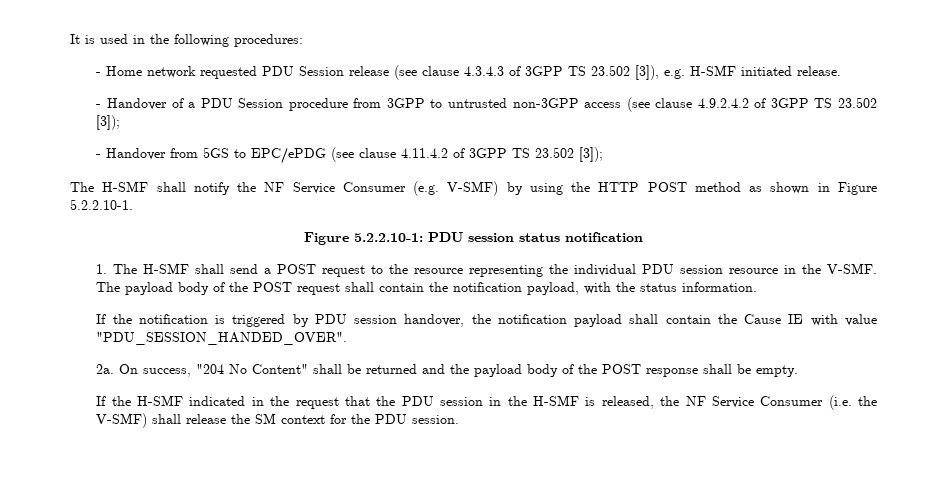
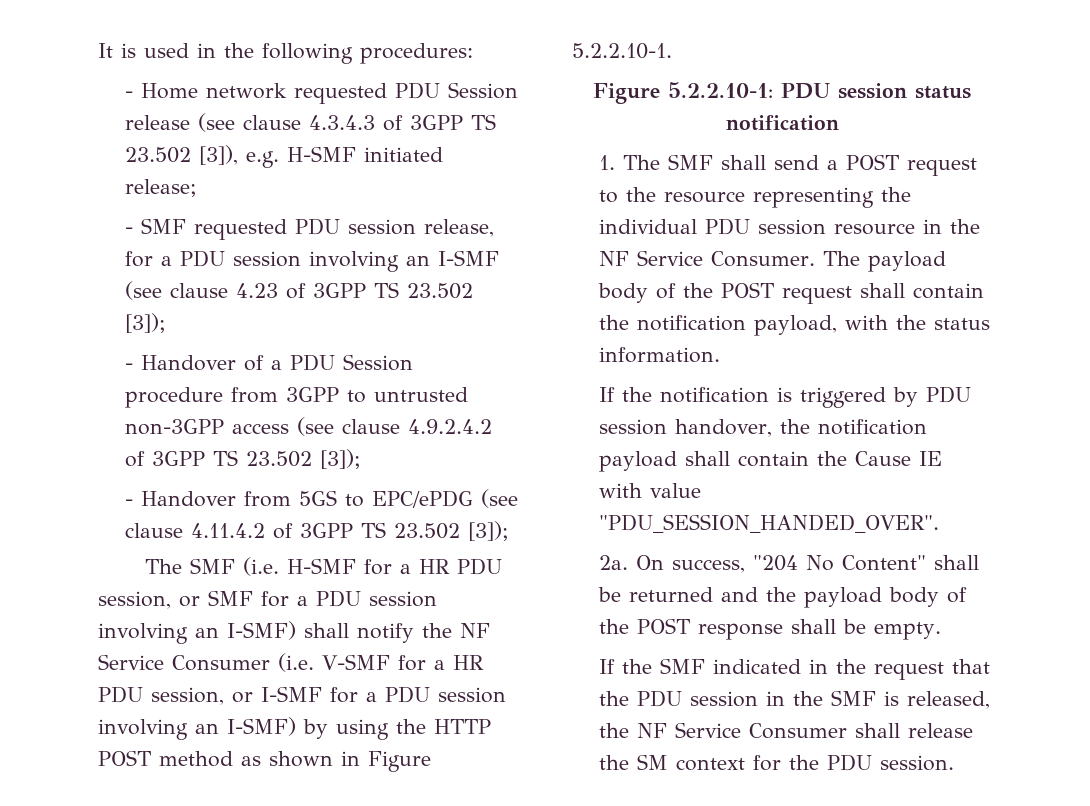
- - Home network requested PDU Session release (see clause 4.3.4.3 of 3GPP TS 23.502 [3]), e.g. H-SMF initiated release.
+ - Home network requested PDU Session release (see clause 4.3.4.3 of 3GPP TS 23.502 [3]), e.g. H-SMF initiated release;
+ - SMF requested PDU session release, for a PDU session involving an I-SMF (see clause 4.23 of 3GPP TS 23.502 [3]);
- The H-SMF shall notify the NF Service Consumer (e.g. V-SMF) by using the HTTP POST method as shown in Figure 5.2.2.10-1.
+ The SMF (i.e. H-SMF for a HR PDU session, or SMF for a PDU session involving an I-SMF) shall notify the NF Service Consumer (i.e. V-SMF for a HR PDU session, or I-SMF for a PDU session involving an I-SMF) by using the HTTP POST method as shown in Figure 5.2.2.10-1.
- 1. The H-SMF shall send a POST request to the resource representing the individual PDU session resource in the V-SMF.
+ 1. The SMF shall send a POST request to the resource representing the individual PDU session resource in the NF Service Consumer.
- If the H-SMF indicated in the request that the PDU session in the H-SMF is released, the NF Service Consumer (i.e. the V-SMF) shall release the SM context for the PDU session.
+ If the SMF indicated in the request that the PDU session in the SMF is released, the NF Service Consumer shall release the SM context for the PDU session.

